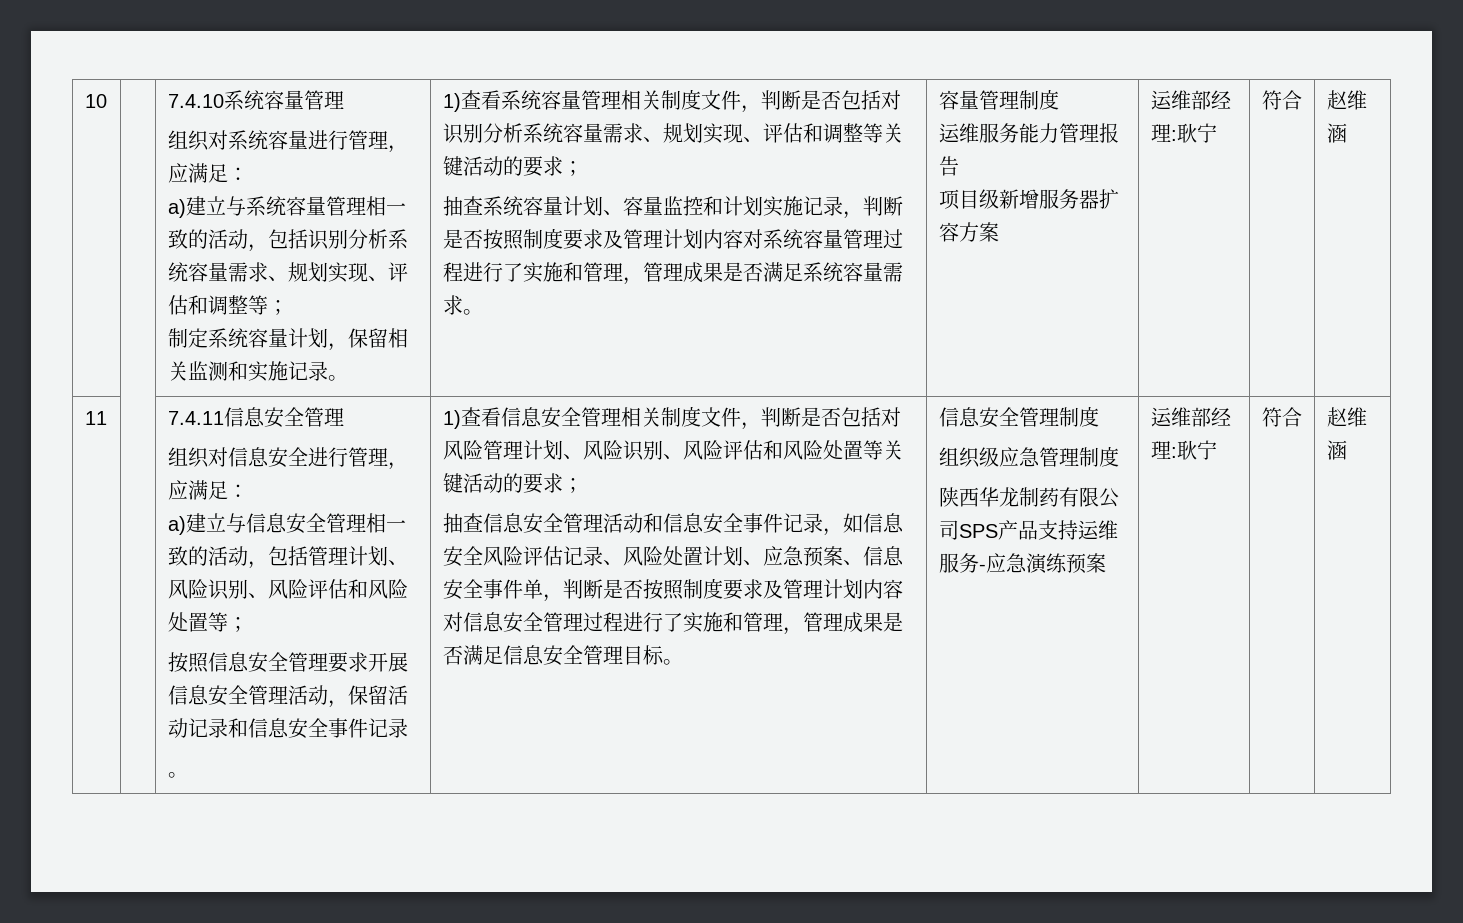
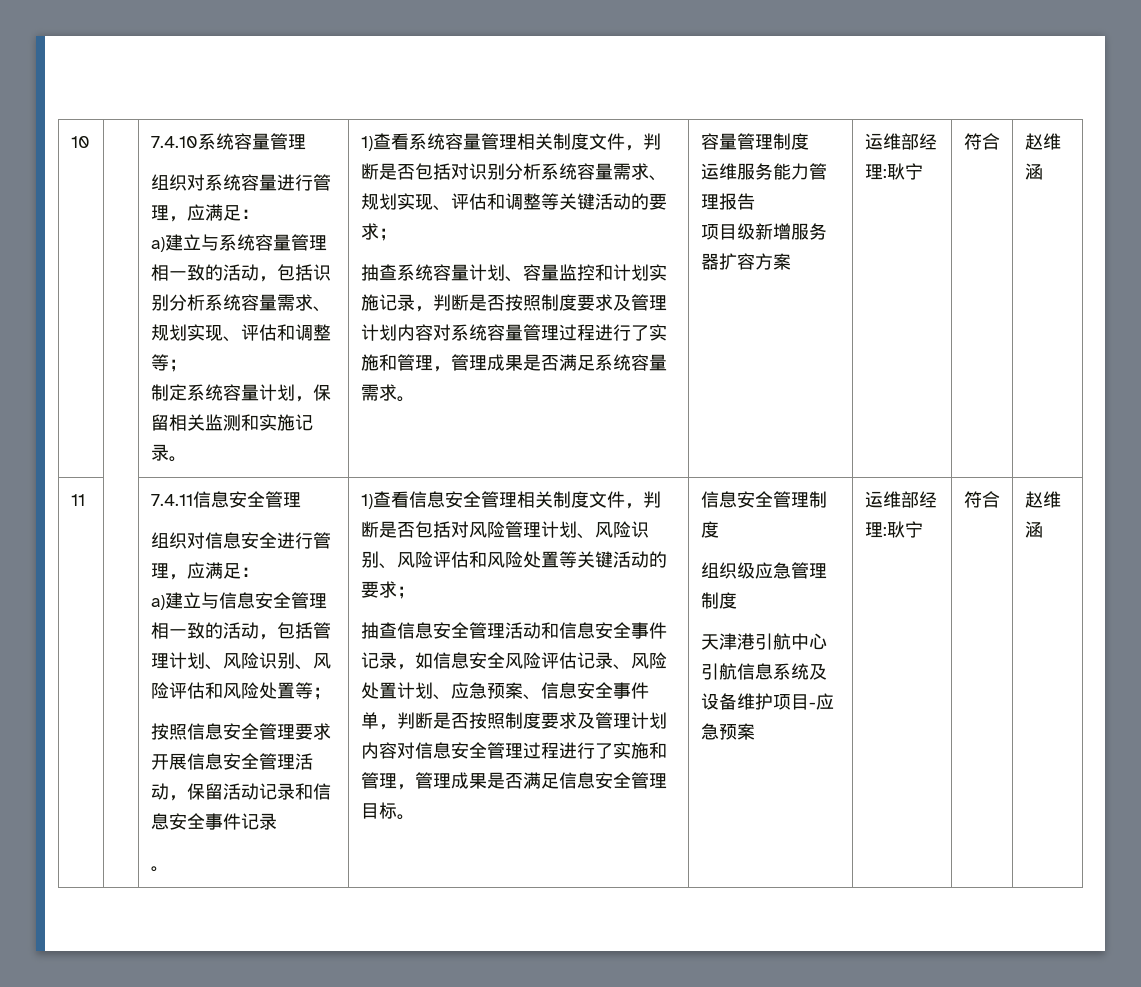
- 陕西华龙制药有限公司SPS产品支持运维服务-应急演练预案
+ 天津港引航中心引航信息系统及设备维护项目-应急预案

